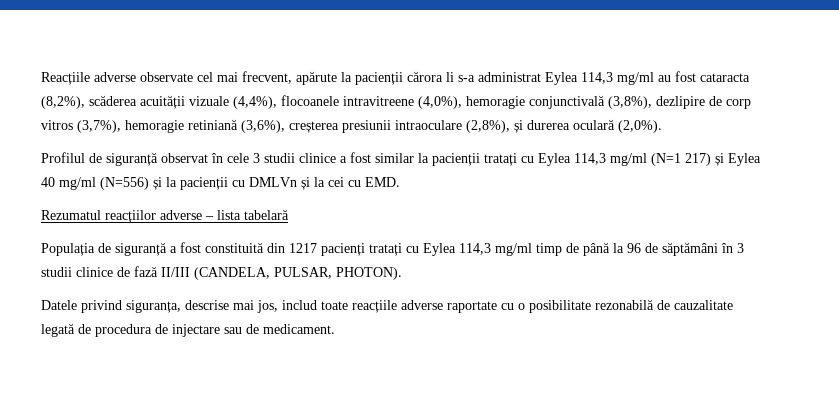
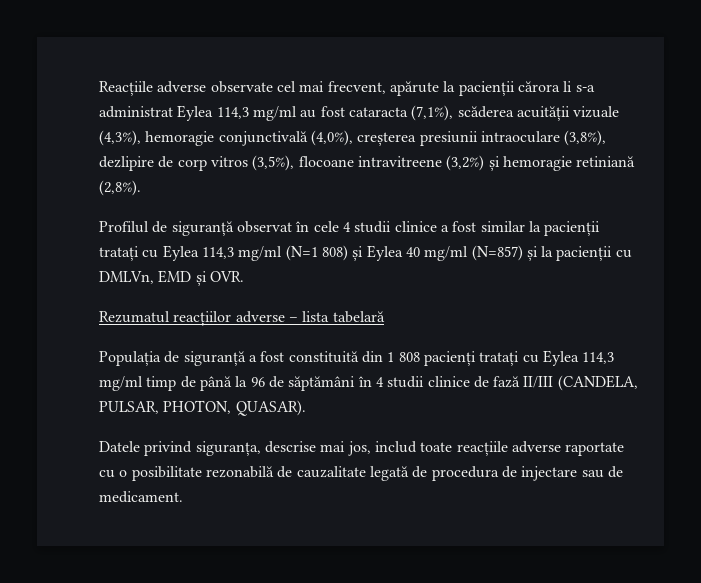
- Reacțiile adverse observate cel mai frecvent, apărute la pacienții cărora li s-a administrat Eylea 114,3 mg/ml au fost cataracta (8,2%), scăderea acuității vizuale (4,4%), flocoanele intravitreene (4,0%), hemoragie conjunctivală (3,8%), dezlipire de corp vitros (3,7%), hemoragie retiniană (3,6%), creșterea presiunii intraoculare (2,8%), și durerea oculară (2,0%).
+ Reacțiile adverse observate cel mai frecvent, apărute la pacienții cărora li s-a administrat Eylea 114,3 mg/ml au fost cataracta (7,1%), scăderea acuității vizuale (4,3%), hemoragie conjunctivală (4,0%), creșterea presiunii intraoculare (3,8%), dezlipire de corp vitros (3,5%), flocoane intravitreene (3,2%) și hemoragie retiniană (2,8%).
- Profilul de siguranță observat în cele 3 studii clinice a fost similar la pacienții tratați cu Eylea 114,3 mg/ml (N=1 217) și Eylea 40 mg/ml (N=556) și la pacienții cu DMLVn și la cei cu EMD.
+ Profilul de siguranță observat în cele 4 studii clinice a fost similar la pacienții tratați cu Eylea 114,3 mg/ml (N=1 808) și Eylea 40 mg/ml (N=857) și la pacienții cu DMLVn, EMD și OVR.
- Populația de siguranță a fost constituită din 1217 pacienți tratați cu Eylea 114,3 mg/ml timp de până la 96 de săptămâni în 3 studii clinice de fază II/III (CANDELA, PULSAR, PHOTON).
+ Populația de siguranță a fost constituită din 1 808 pacienți tratați cu Eylea 114,3 mg/ml timp de până la 96 de săptămâni în 4 studii clinice de fază II/III (CANDELA, PULSAR, PHOTON, QUASAR).

